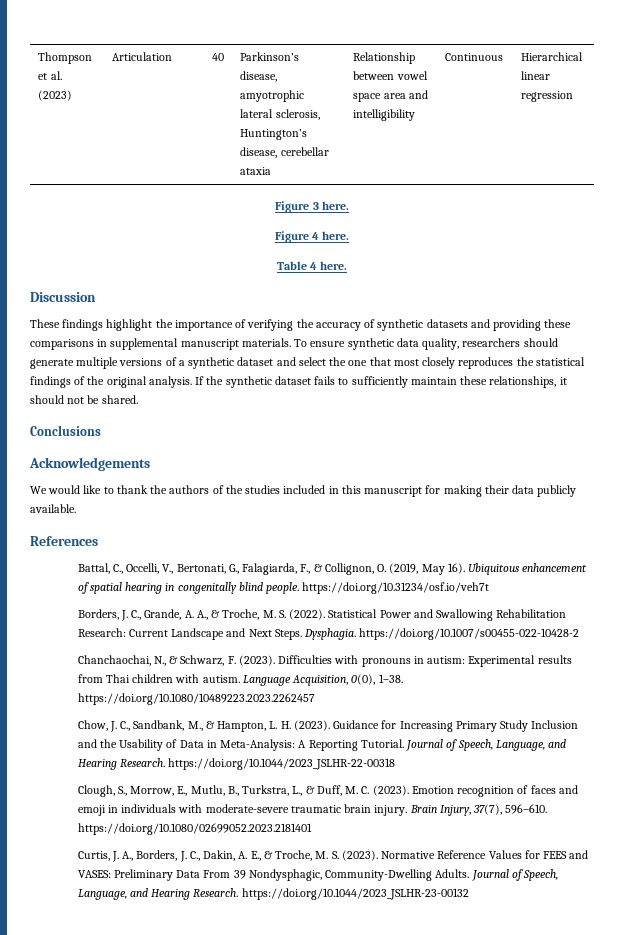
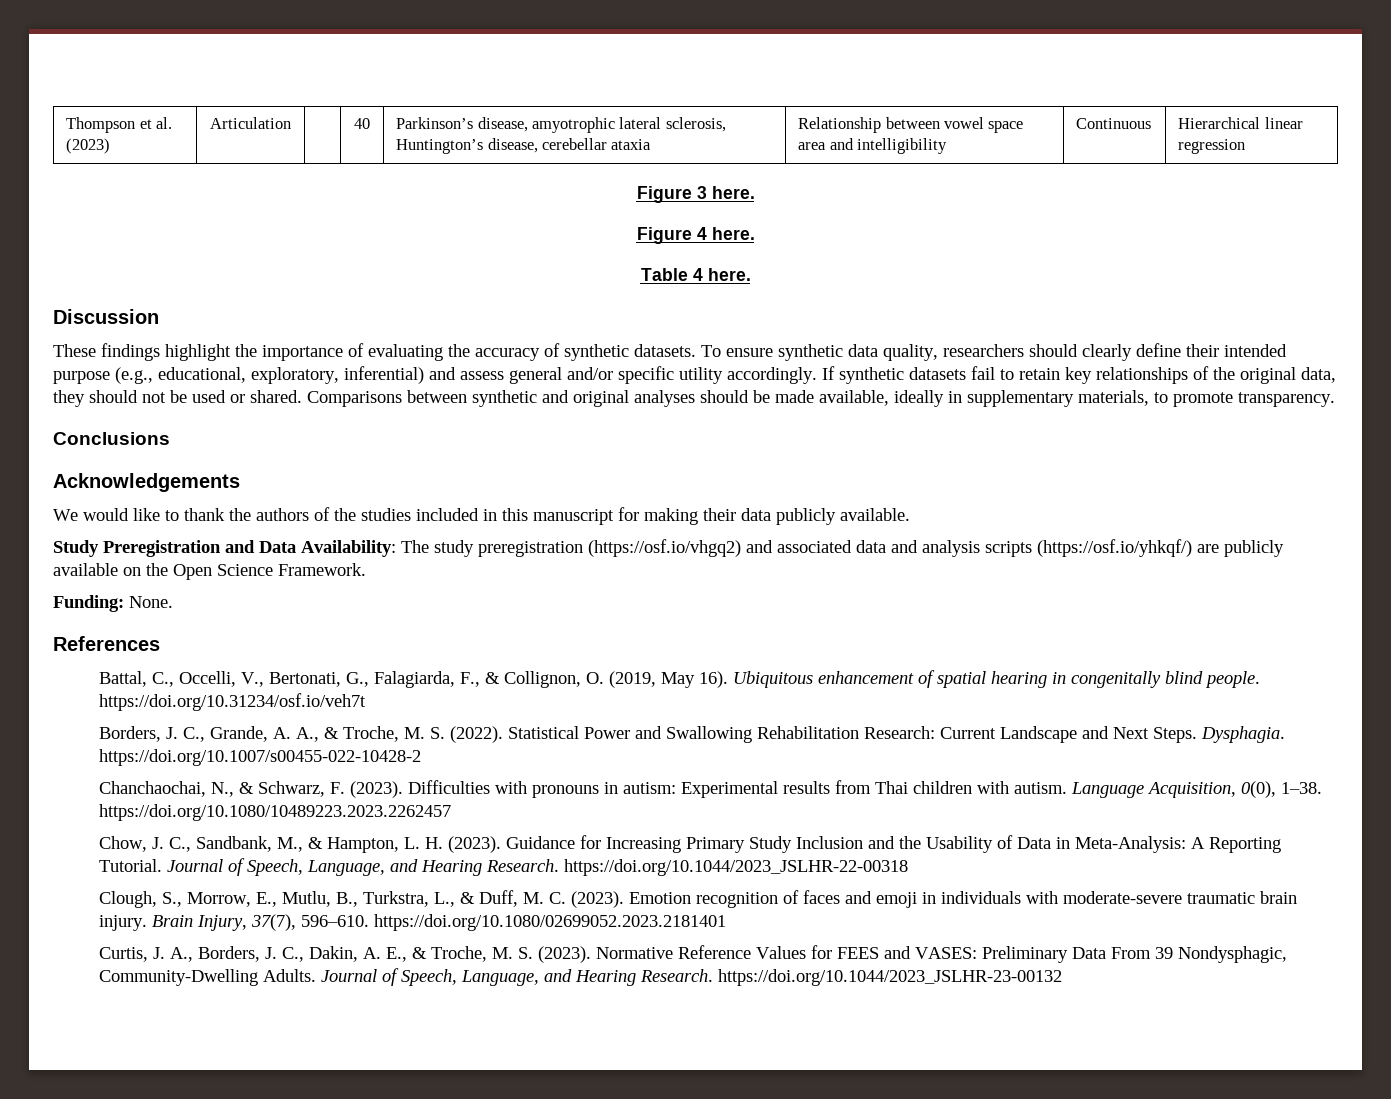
- These findings highlight the importance of verifying the accuracy of synthetic datasets and providing these comparisons in supplemental manuscript materials.
+ These findings highlight the importance of evaluating the accuracy of synthetic datasets.
- To ensure synthetic data quality, researchers should generate multiple versions of a synthetic dataset and select the one that most closely reproduces the statistical findings of the original analysis. If the synthetic dataset fails to sufficiently maintain these relationships, it should not be shared.
+ To ensure synthetic data quality, researchers should clearly define their intended purpose (e.g., educational, exploratory, inferential) and assess general and/or specific utility accordingly. If synthetic datasets fail to retain key relationships of the original data, they should not be used or shared. Comparisons between synthetic and original analyses should be made available, ideally in supplementary materials, to promote transparency.
+ Study Preregistration and Data Availability: The study preregistration (https://osf.io/vhgq2) and associated data and analysis scripts (https://osf.io/yhkqf/) are publicly available on the Open Science Framework.
+ Funding: None.

